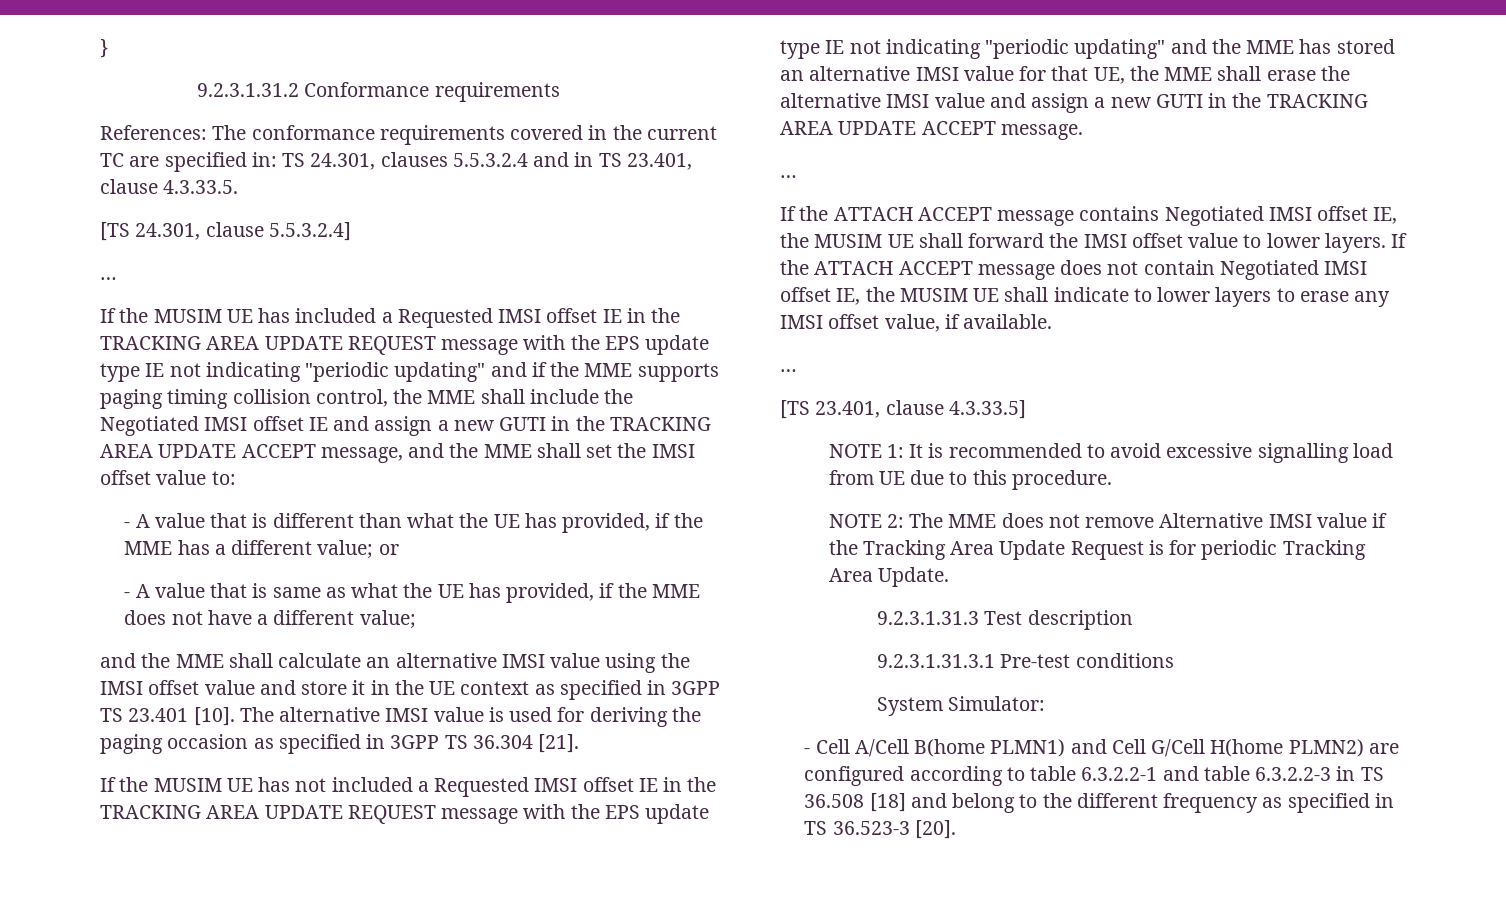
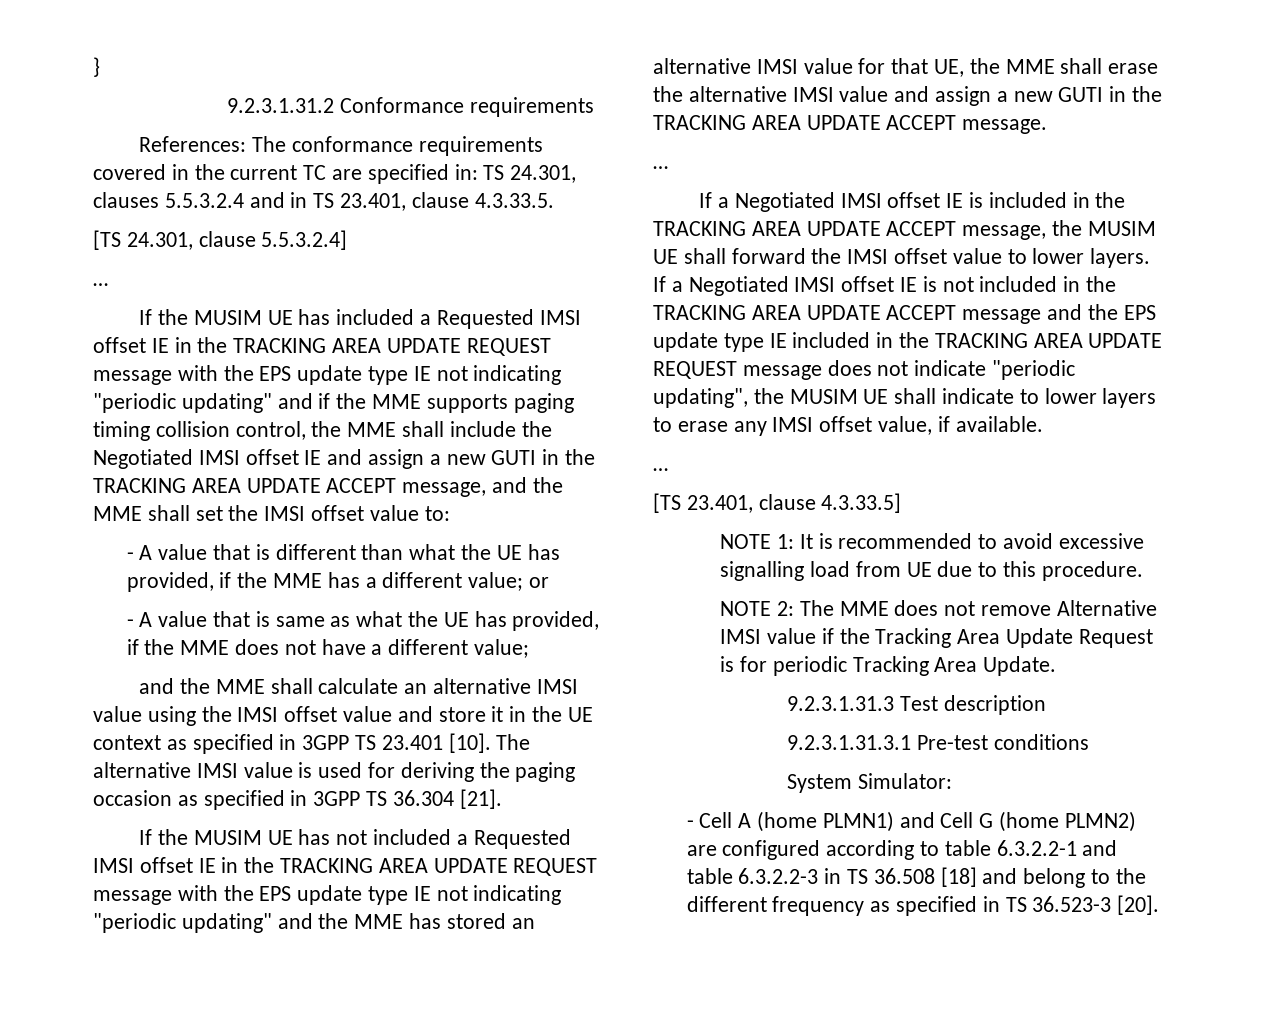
- If the ATTACH ACCEPT message contains Negotiated IMSI offset IE, the MUSIM UE shall forward the IMSI offset value to lower layers.
+ If a Negotiated IMSI offset IE is included in the TRACKING AREA UPDATE ACCEPT message, the MUSIM UE shall forward the IMSI offset value to lower layers.
- If the ATTACH ACCEPT message does not contain Negotiated IMSI offset IE, the MUSIM UE shall indicate to lower layers to erase any IMSI offset value, if available.
+ If a Negotiated IMSI offset IE is not included in the TRACKING AREA UPDATE ACCEPT message and the EPS update type IE included in the TRACKING AREA UPDATE REQUEST message does not indicate "periodic updating", the MUSIM UE shall indicate to lower layers to erase any IMSI offset value, if available.
- - Cell A/Cell B(home PLMN1) and Cell G/Cell H(home PLMN2) are configured according to table 6.3.2.2-1 and table 6.3.2.2-3 in TS 36.508 [18] and belong to the different frequency as specified in TS 36.523-3 [20].
+ - Cell A (home PLMN1) and Cell G (home PLMN2) are configured according to table 6.3.2.2-1 and table 6.3.2.2-3 in TS 36.508 [18] and belong to the different frequency as specified in TS 36.523-3 [20].

